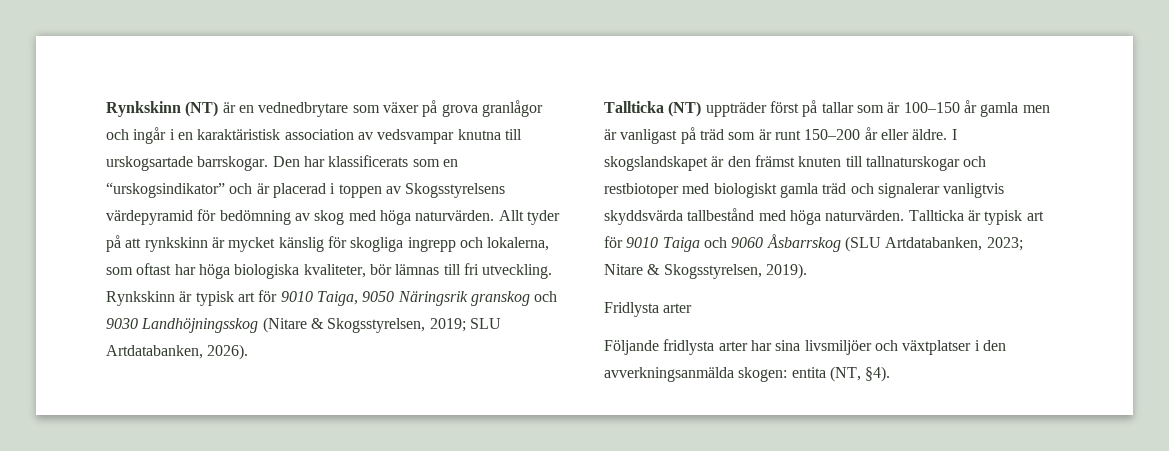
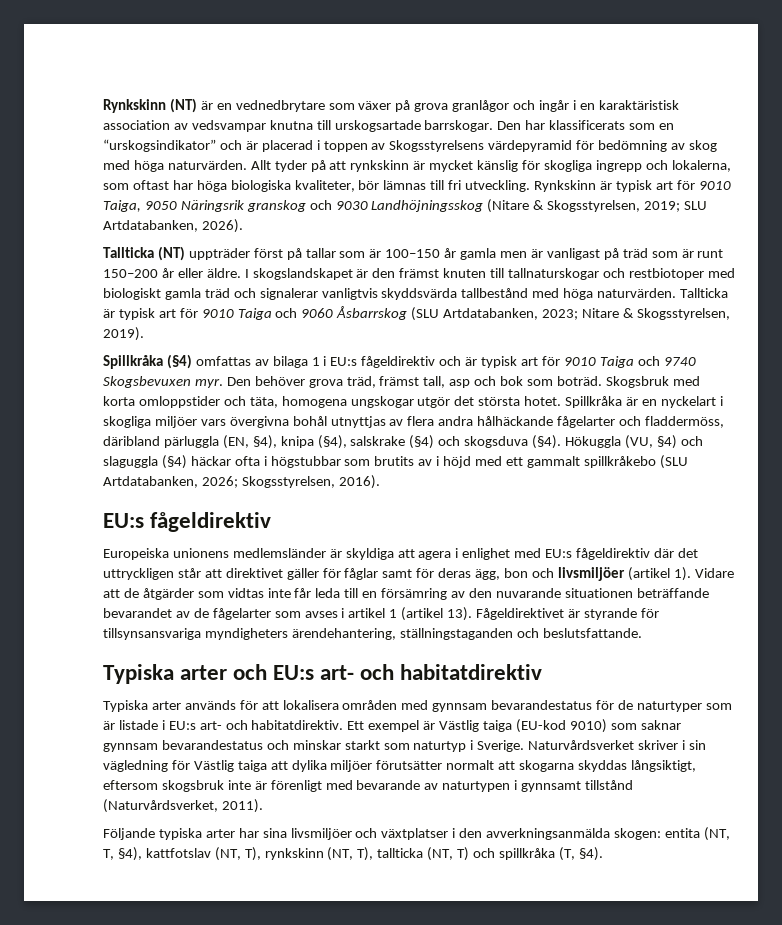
- Fridlysta arter
+ Spillkråka (§4) omfattas av bilaga 1 i EU:s fågeldirektiv och är typisk art för 9010 Taiga och 9740 Skogsbevuxen myr. Den behöver grova träd, främst tall, asp och bok som boträd. Skogsbruk med korta omloppstider och täta, homogena ungskogar utgör det största hotet. Spillkråka är en nyckelart i skogliga miljöer vars övergivna bohål utnyttjas av flera andra hålhäckande fågelarter och fladdermöss, däribland pärluggla (EN, §4), knipa (§4), salskrake (§4) och skogsduva (§4). Hökuggla (VU, §4) och slaguggla (§4) häckar ofta i högstubbar som brutits av i höjd med ett gammalt spillkråkebo (SLU Artdatabanken, 2026; Skogsstyrelsen, 2016).
+ EU:s fågeldirektiv
+ Europeiska unionens medlemsländer är skyldiga att agera i enlighet med EU:s fågeldirektiv där det uttryckligen står att direktivet gäller för fåglar samt för deras ägg, bon och livsmiljöer (artikel 1). Vidare att de åtgärder som vidtas inte får leda till en försämring av den nuvarande situationen beträffande bevarandet av de fågelarter som avses i artikel 1 (artikel 13). Fågeldirektivet är styrande för tillsynsansvariga myndigheters ärendehantering, ställningstaganden och beslutsfattande.
+ Typiska arter och EU:s art- och habitatdirektiv
+ Typiska arter används för att lokalisera områden med gynnsam bevarandestatus för de naturtyper som är listade i EU:s art- och habitatdirektiv. Ett exempel är Västlig taiga (EU-kod 9010) som saknar gynnsam bevarandestatus och minskar starkt som naturtyp i Sverige. Naturvårdsverket skriver i sin vägledning för Västlig taiga att dylika miljöer förutsätter normalt att skogarna skyddas långsiktigt, eftersom skogsbruk inte är förenligt med bevarande av naturtypen i gynnsamt tillstånd (Naturvårdsverket, 2011).
- Följande fridlysta arter har sina livsmiljöer och växtplatser i den avverkningsanmälda skogen: entita (NT, §4).
+ Följande typiska arter har sina livsmiljöer och växtplatser i den avverkningsanmälda skogen: entita (NT, T, §4), kattfotslav (NT, T), rynkskinn (NT, T), tallticka (NT, T) och spillkråka (T, §4).

